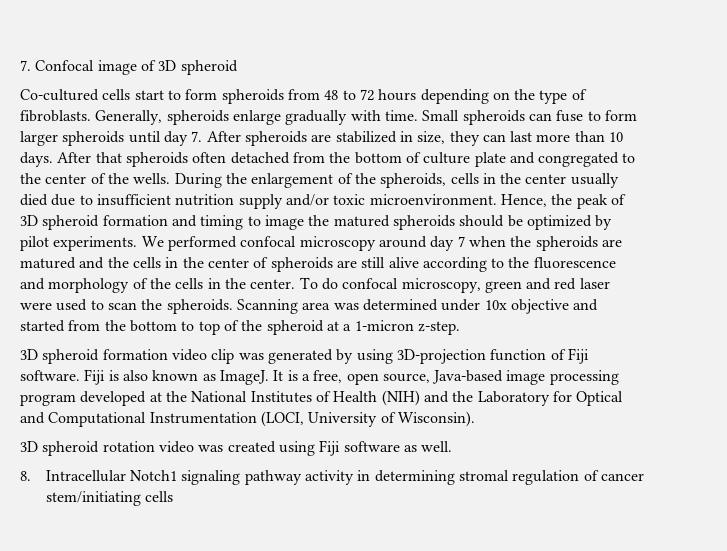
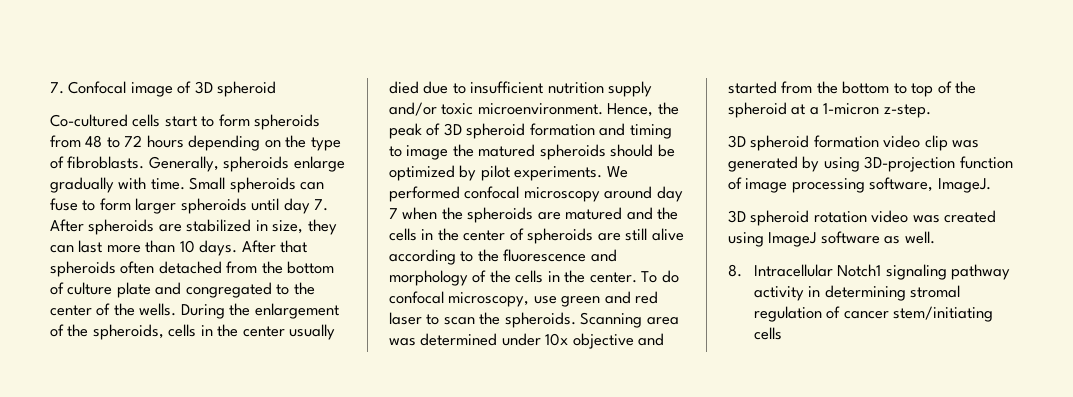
- To do confocal microscopy, green and red laser were used to scan the spheroids.
+ To do confocal microscopy, use green and red laser to scan the spheroids.
- 3D spheroid formation video clip was generated by using 3D-projection function of Fiji software. Fiji is also known as ImageJ. It is a free, open source, Java-based image processing program developed at the National Institutes of Health (NIH) and the Laboratory for Optical and Computational Instrumentation (LOCI, University of Wisconsin).
+ 3D spheroid formation video clip was generated by using 3D-projection function of image processing software, ImageJ.
- 3D spheroid rotation video was created using Fiji software as well.
+ 3D spheroid rotation video was created using ImageJ software as well.

